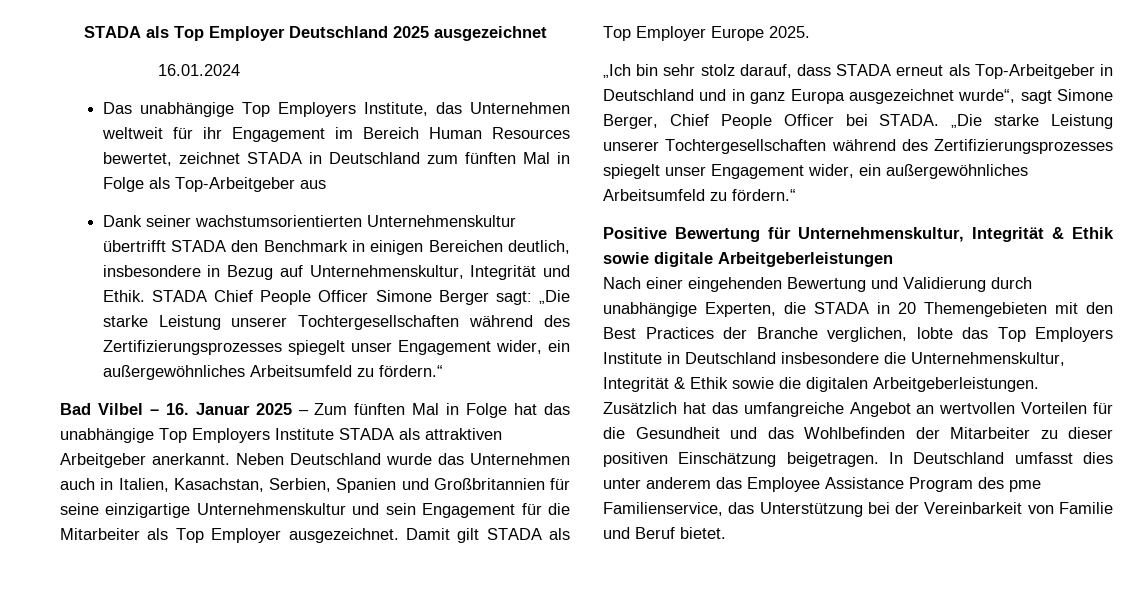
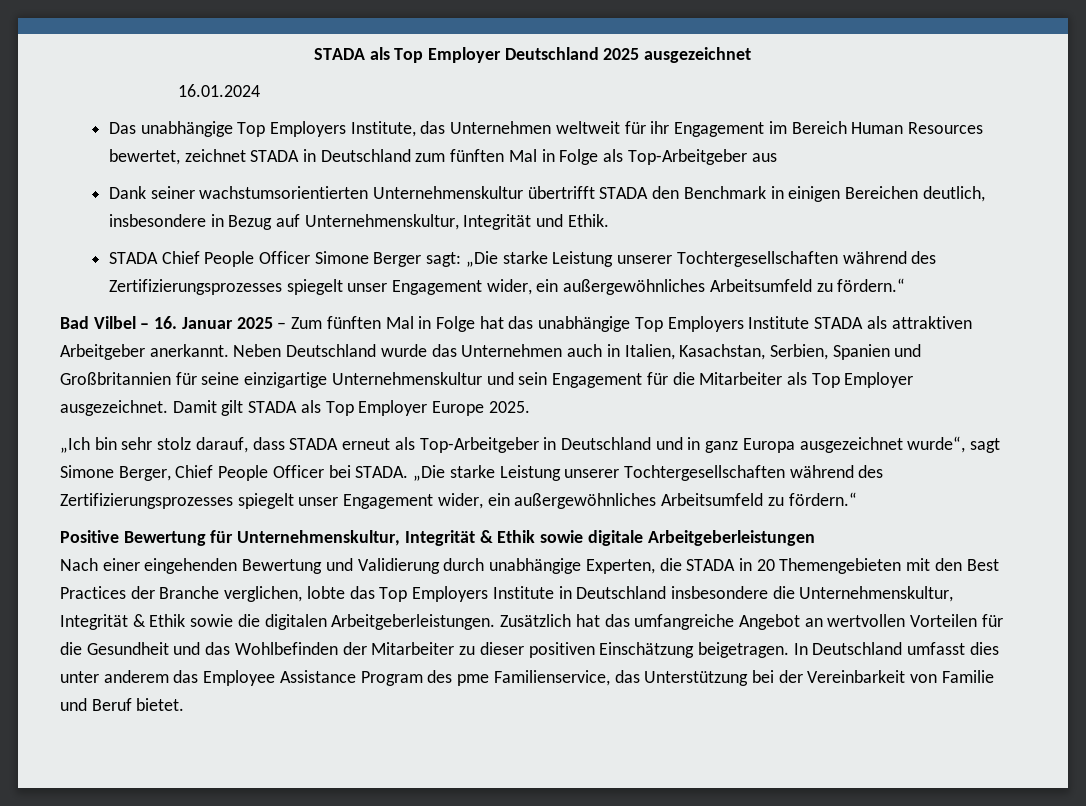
- Dank seiner wachstumsorientierten Unternehmenskultur übertrifft STADA den Benchmark in einigen Bereichen deutlich, insbesondere in Bezug auf Unternehmenskultur, Integrität und Ethik. STADA Chief People Officer Simone Berger sagt: „Die starke Leistung unserer Tochtergesellschaften während des Zertifizierungsprozesses spiegelt unser Engagement wider, ein außergewöhnliches Arbeitsumfeld zu fördern.“
+ Dank seiner wachstumsorientierten Unternehmenskultur übertrifft STADA den Benchmark in einigen Bereichen deutlich, insbesondere in Bezug auf Unternehmenskultur, Integrität und Ethik.
+ STADA Chief People Officer Simone Berger sagt: „Die starke Leistung unserer Tochtergesellschaften während des Zertifizierungsprozesses spiegelt unser Engagement wider, ein außergewöhnliches Arbeitsumfeld zu fördern.“

